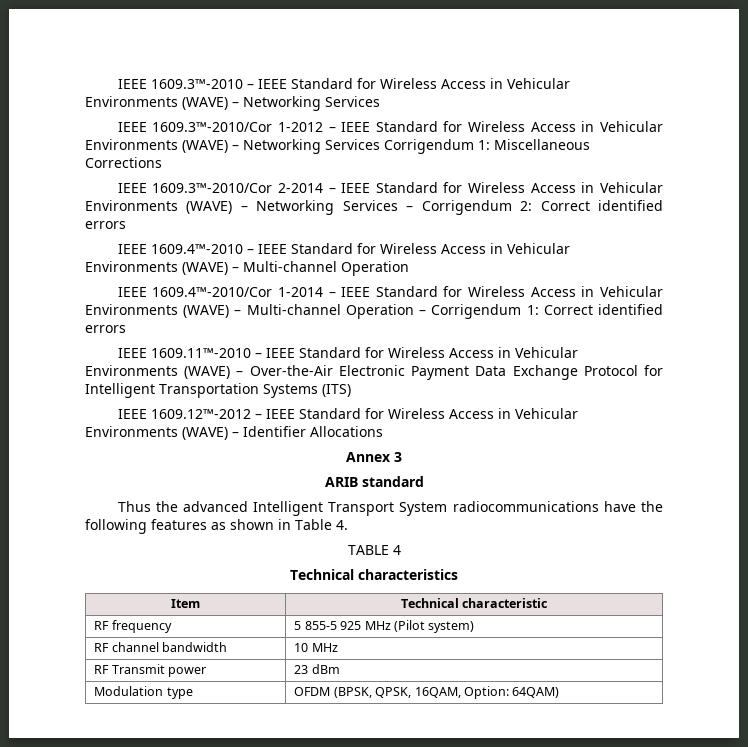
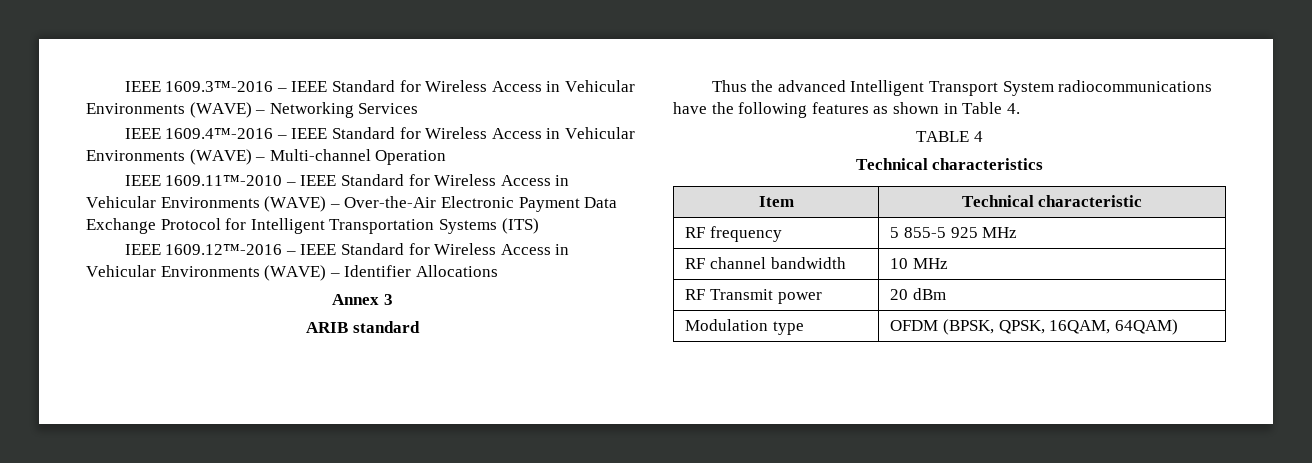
- IEEE 1609.3™-2010 – IEEE Standard for Wireless Access in Vehicular Environments (WAVE) – Networking Services
+ IEEE 1609.3™-2016 – IEEE Standard for Wireless Access in Vehicular Environments (WAVE) – Networking Services
- IEEE 1609.3™-2010/Cor 1-2012 – IEEE Standard for Wireless Access in Vehicular Environments (WAVE) – Networking Services Corrigendum 1: Miscellaneous Corrections
- IEEE 1609.3™-2010/Cor 2-2014 – IEEE Standard for Wireless Access in Vehicular Environments (WAVE) – Networking Services – Corrigendum 2: Correct identified errors
- IEEE 1609.4™-2010 – IEEE Standard for Wireless Access in Vehicular Environments (WAVE) – Multi-channel Operation
+ IEEE 1609.4™-2016 – IEEE Standard for Wireless Access in Vehicular Environments (WAVE) – Multi-channel Operation
- IEEE 1609.4™-2010/Cor 1-2014 – IEEE Standard for Wireless Access in Vehicular Environments (WAVE) – Multi-channel Operation – Corrigendum 1: Correct identified errors
- IEEE 1609.12™-2012 – IEEE Standard for Wireless Access in Vehicular Environments (WAVE) – Identifier Allocations
+ IEEE 1609.12™-2016 – IEEE Standard for Wireless Access in Vehicular Environments (WAVE) – Identifier Allocations
- RF frequency | 5 855-5 925 MHz (Pilot system)
+ RF frequency | 5 855-5 925 MHz
- RF Transmit power | 23 dBm
+ RF Transmit power | 20 dBm
- Modulation type | OFDM (BPSK, QPSK, 16QAM, Option: 64QAM)
+ Modulation type | OFDM (BPSK, QPSK, 16QAM, 64QAM)

